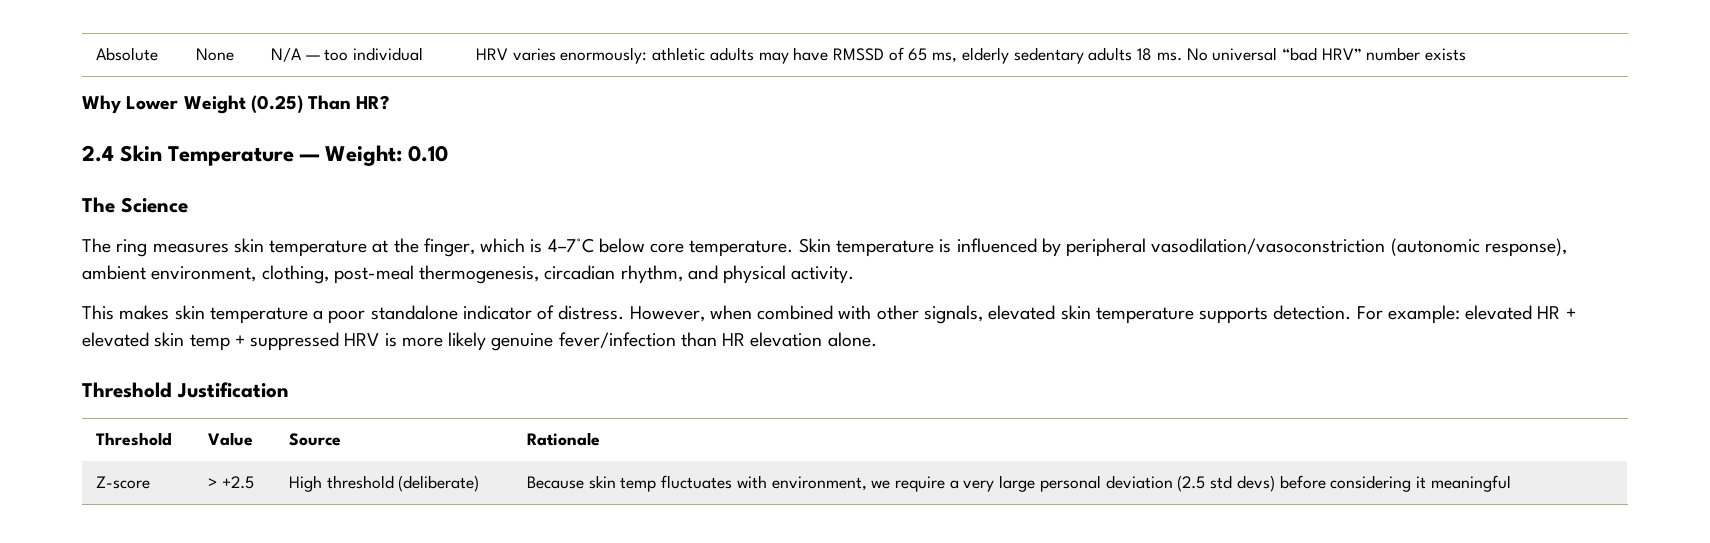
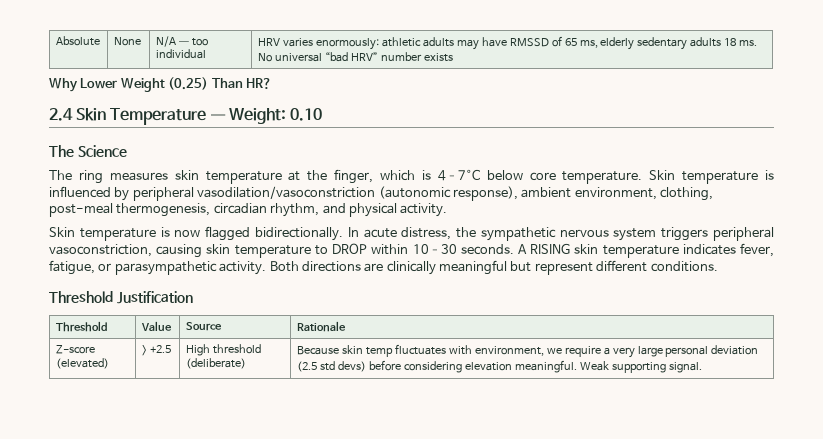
- This makes skin temperature a poor standalone indicator of distress. However, when combined with other signals, elevated skin temperature supports detection. For example: elevated HR + elevated skin temp + suppressed HRV is more likely genuine fever/infection than HR elevation alone.
+ Skin temperature is now flagged bidirectionally. In acute distress, the sympathetic nervous system triggers peripheral vasoconstriction, causing skin temperature to DROP within 10–30 seconds. A RISING skin temperature indicates fever, fatigue, or parasympathetic activity. Both directions are clinically meaningful but represent different conditions.
- Z-score | > +2.5 | High threshold (deliberate) | Because skin temp fluctuates with environment, we require a very large personal deviation (2.5 std devs) before considering it meaningful
+ Z-score (elevated) | > +2.5 | High threshold (deliberate) | Because skin temp fluctuates with environment, we require a very large personal deviation (2.5 std devs) before considering elevation meaningful. Weak supporting signal.

